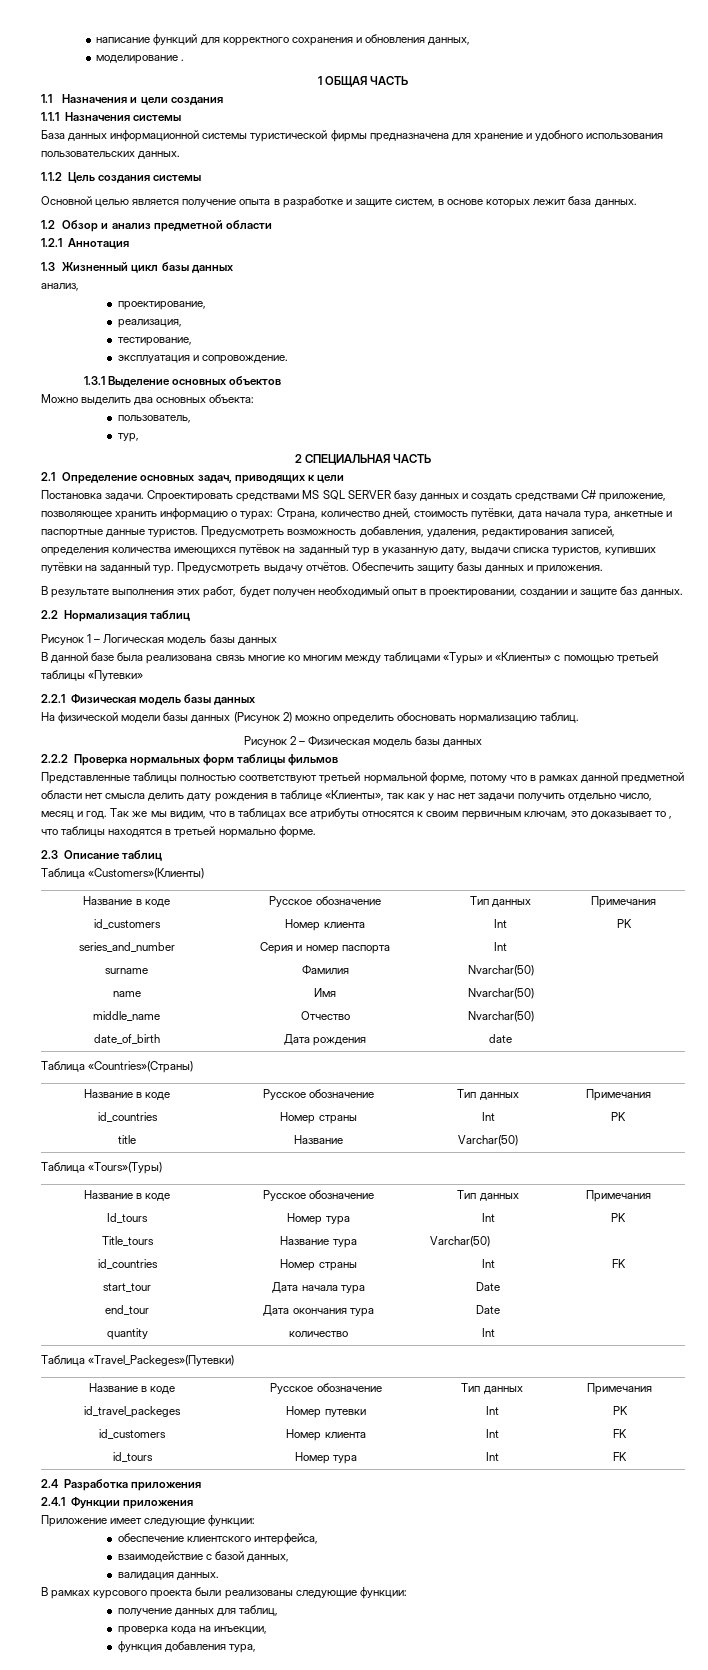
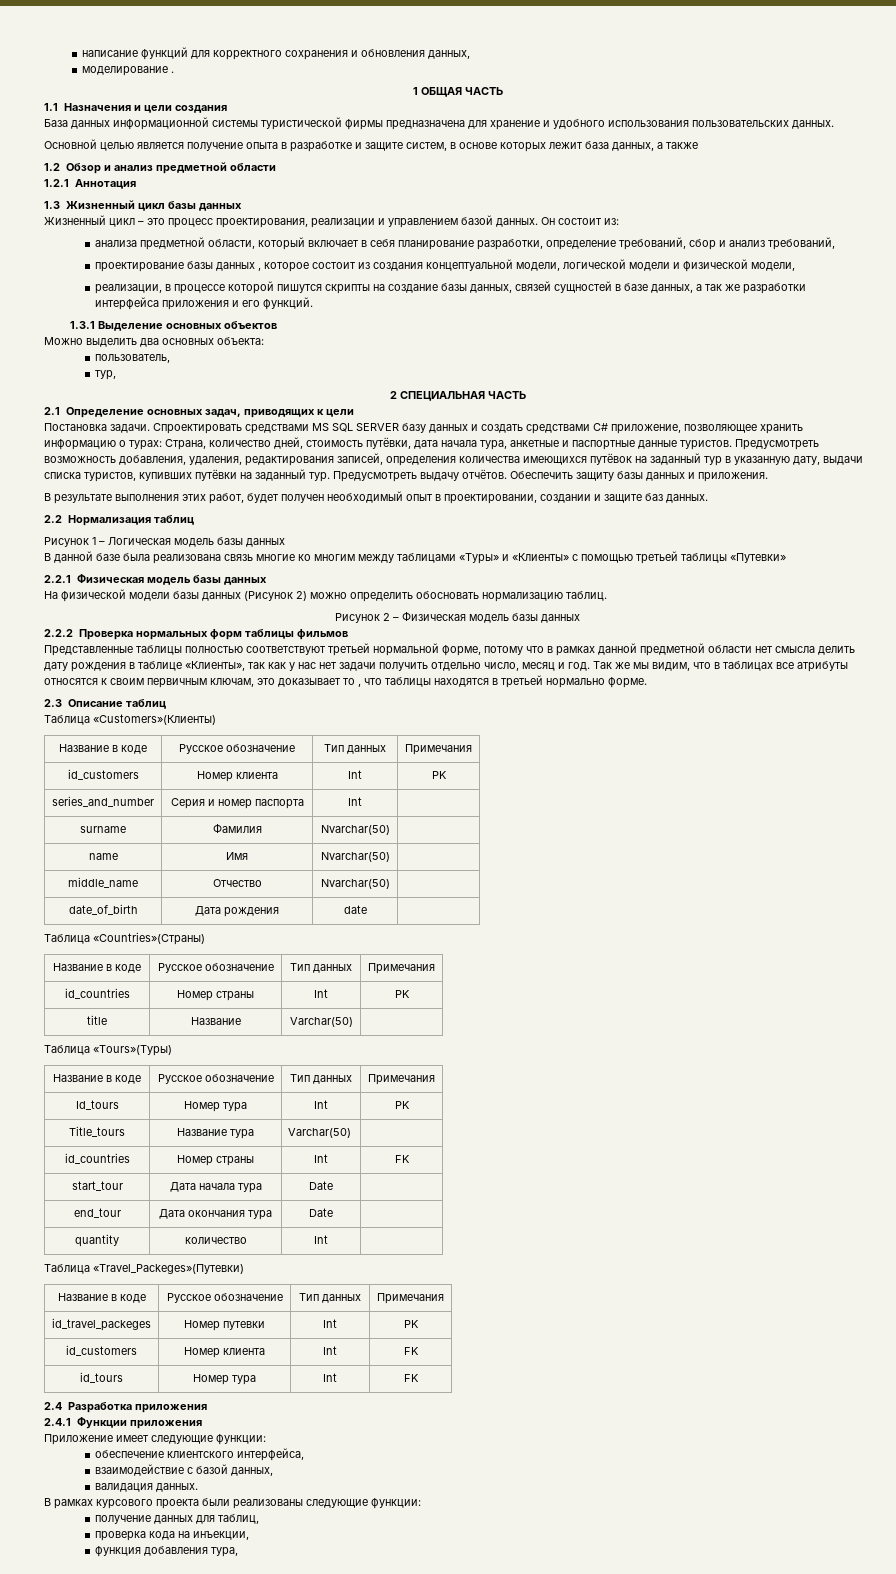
- 1.1.1 Назначения системы
- 1.1.2 Цель создания системы
- Основной целью является получение опыта в разработке и защите систем, в основе которых лежит база данных.
+ Основной целью является получение опыта в разработке и защите систем, в основе которых лежит база данных, а также
- анализ,
- проектирование,
- реализация,
- тестирование,
- эксплуатация и сопровождение.
+ Жизненный цикл – это процесс проектирования, реализации и управлением базой данных. Он состоит из:
+ анализа предметной области, который включает в себя планирование разработки, определение требований, сбор и анализ требований,
+ проектирование базы данных , которое состоит из создания концептуальной модели, логической модели и физической модели,
+ реализации, в процессе которой пишутся скрипты на создание базы данных, связей сущностей в базе данных, а так же разработки интерфейса приложения и его функций.

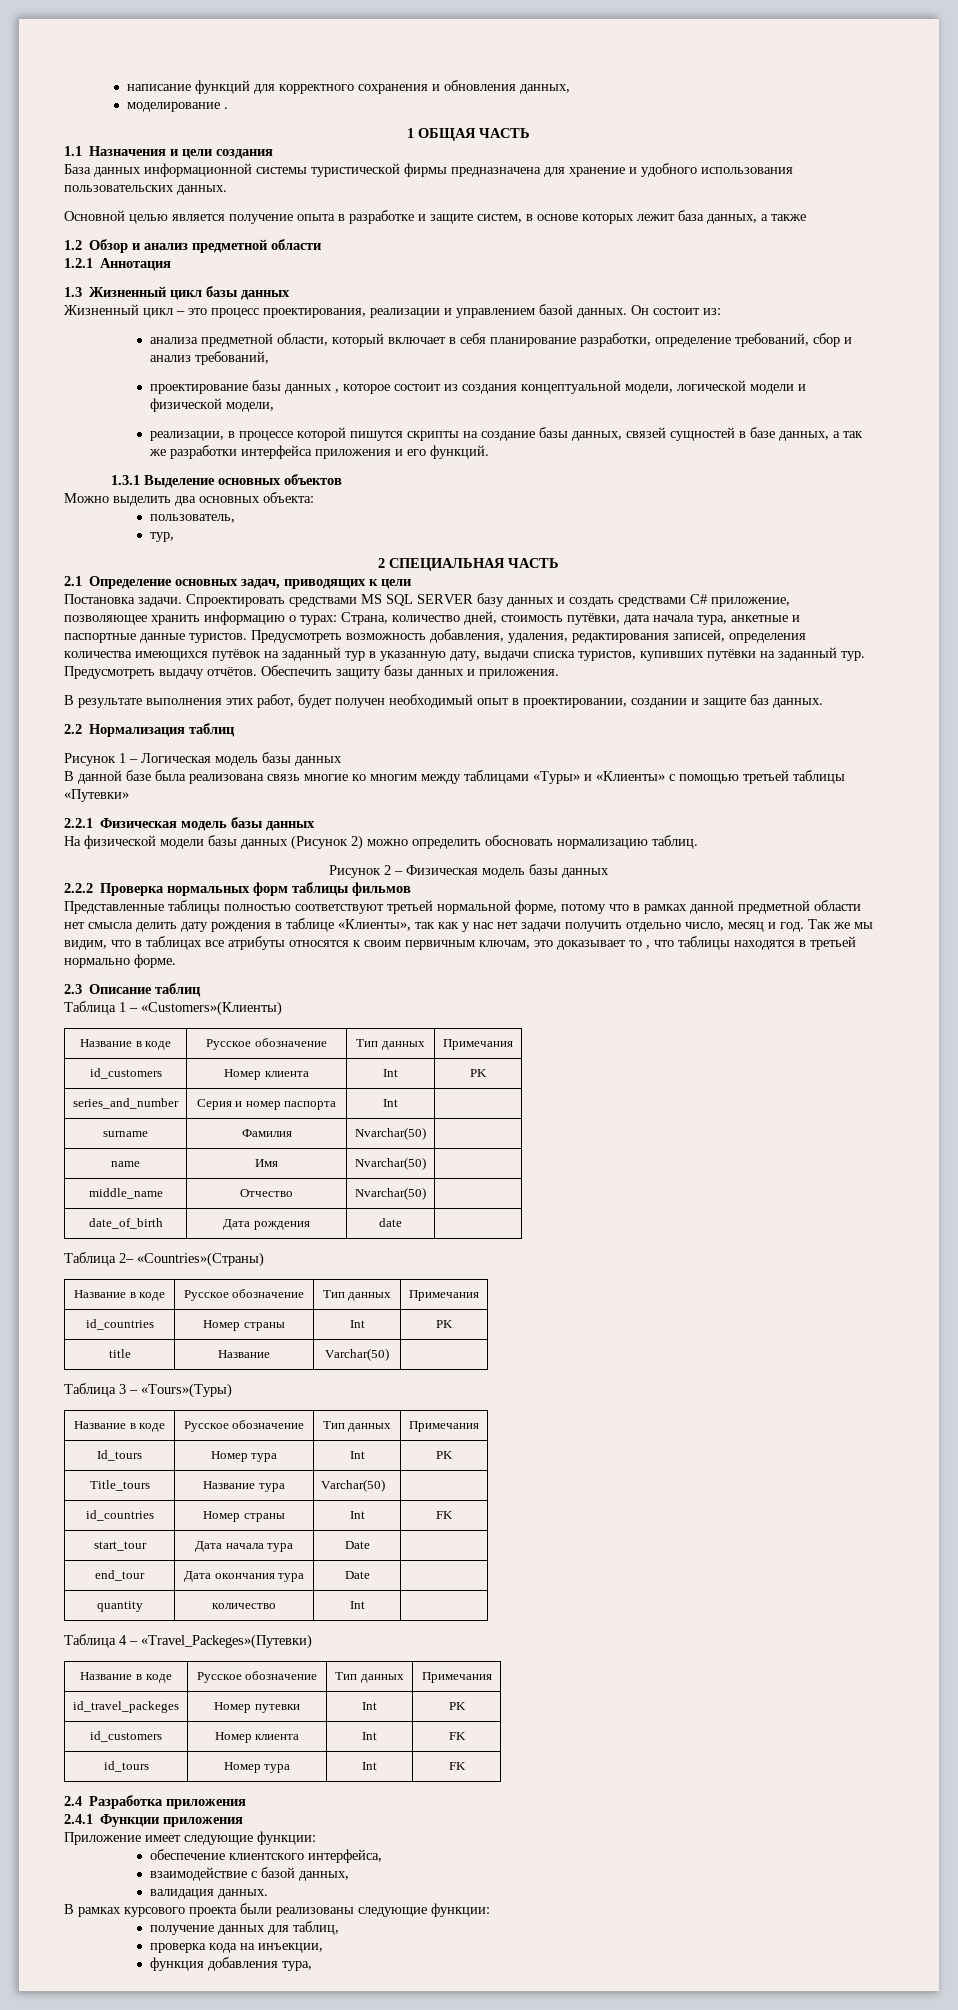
- Таблица «Customers»(Клиенты)
+ Таблица 1 – «Customers»(Клиенты)
- Таблица «Countries»(Страны)
+ Таблица 2– «Countries»(Страны)
- Таблица «Tours»(Туры)
+ Таблица 3 – «Tours»(Туры)
- Таблица «Travel_Packeges»(Путевки)
+ Таблица 4 – «Travel_Packeges»(Путевки)

